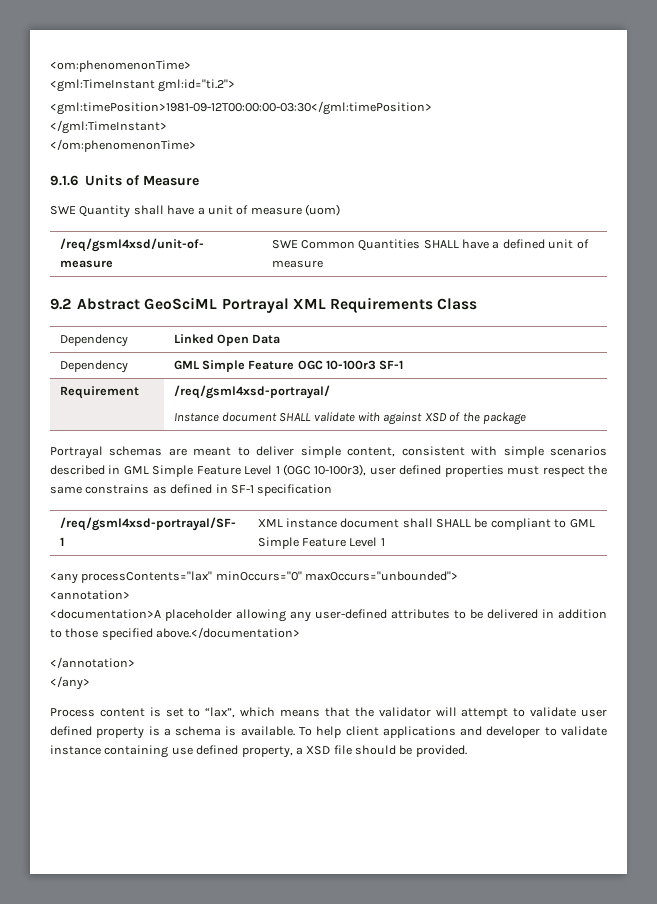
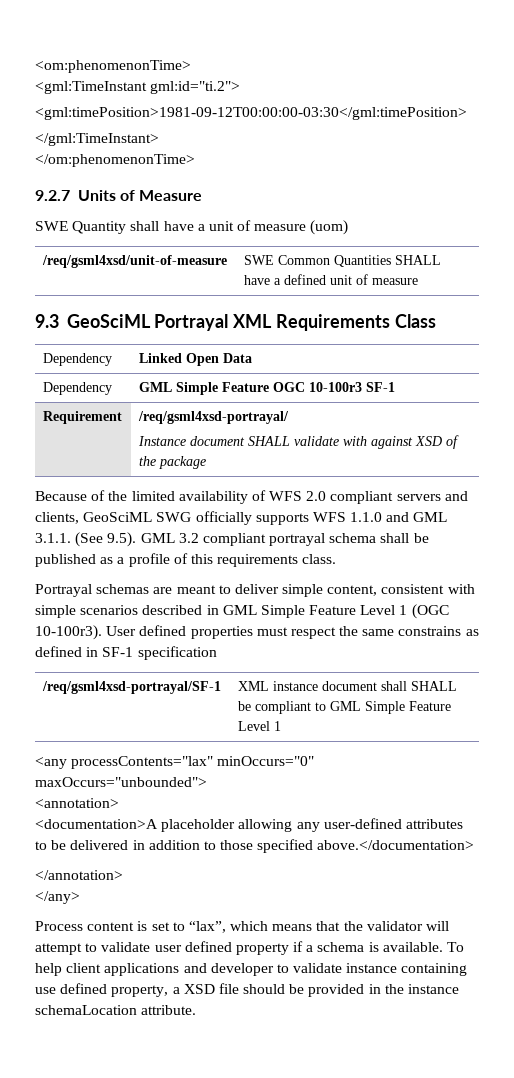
- 9.1.6 Units of Measure
+ 9.2.7 Units of Measure
- 9.2 Abstract GeoSciML Portrayal XML Requirements Class
+ 9.3 GeoSciML Portrayal XML Requirements Class
+ Because of the limited availability of WFS 2.0 compliant servers and clients, GeoSciML SWG officially supports WFS 1.1.0 and GML 3.1.1. (See 9.5). GML 3.2 compliant portrayal schema shall be published as a profile of this requirements class.
- Portrayal schemas are meant to deliver simple content, consistent with simple scenarios described in GML Simple Feature Level 1 (OGC 10-100r3), user defined properties must respect the same constrains as defined in SF-1 specification
+ Portrayal schemas are meant to deliver simple content, consistent with simple scenarios described in GML Simple Feature Level 1 (OGC 10-100r3). User defined properties must respect the same constrains as defined in SF-1 specification
- Process content is set to “lax”, which means that the validator will attempt to validate user defined property is a schema is available.
+ Process content is set to “lax”, which means that the validator will attempt to validate user defined property if a schema is available.
- To help client applications and developer to validate instance containing use defined property, a XSD file should be provided.
+ To help client applications and developer to validate instance containing use defined property, a XSD file should be provided in the instance schemaLocation attribute.

